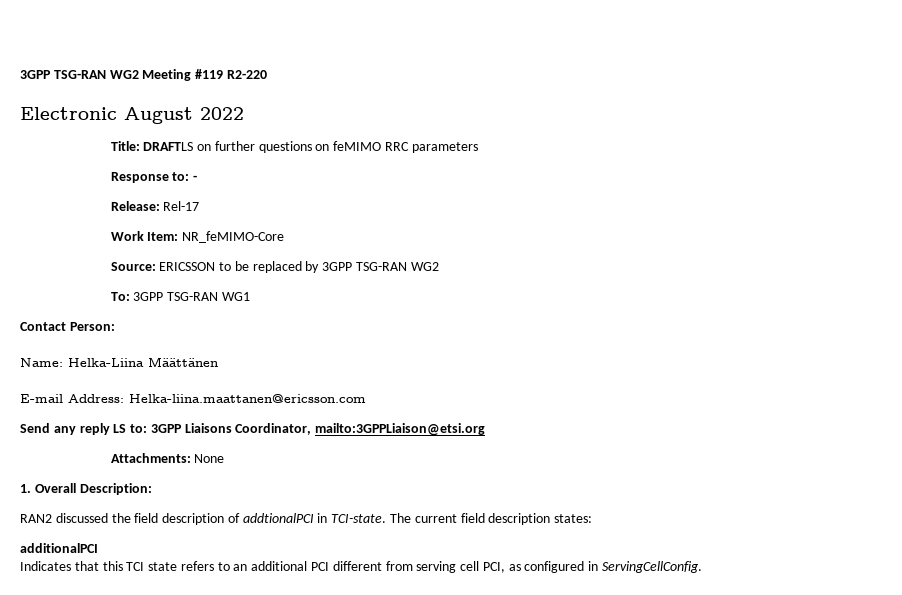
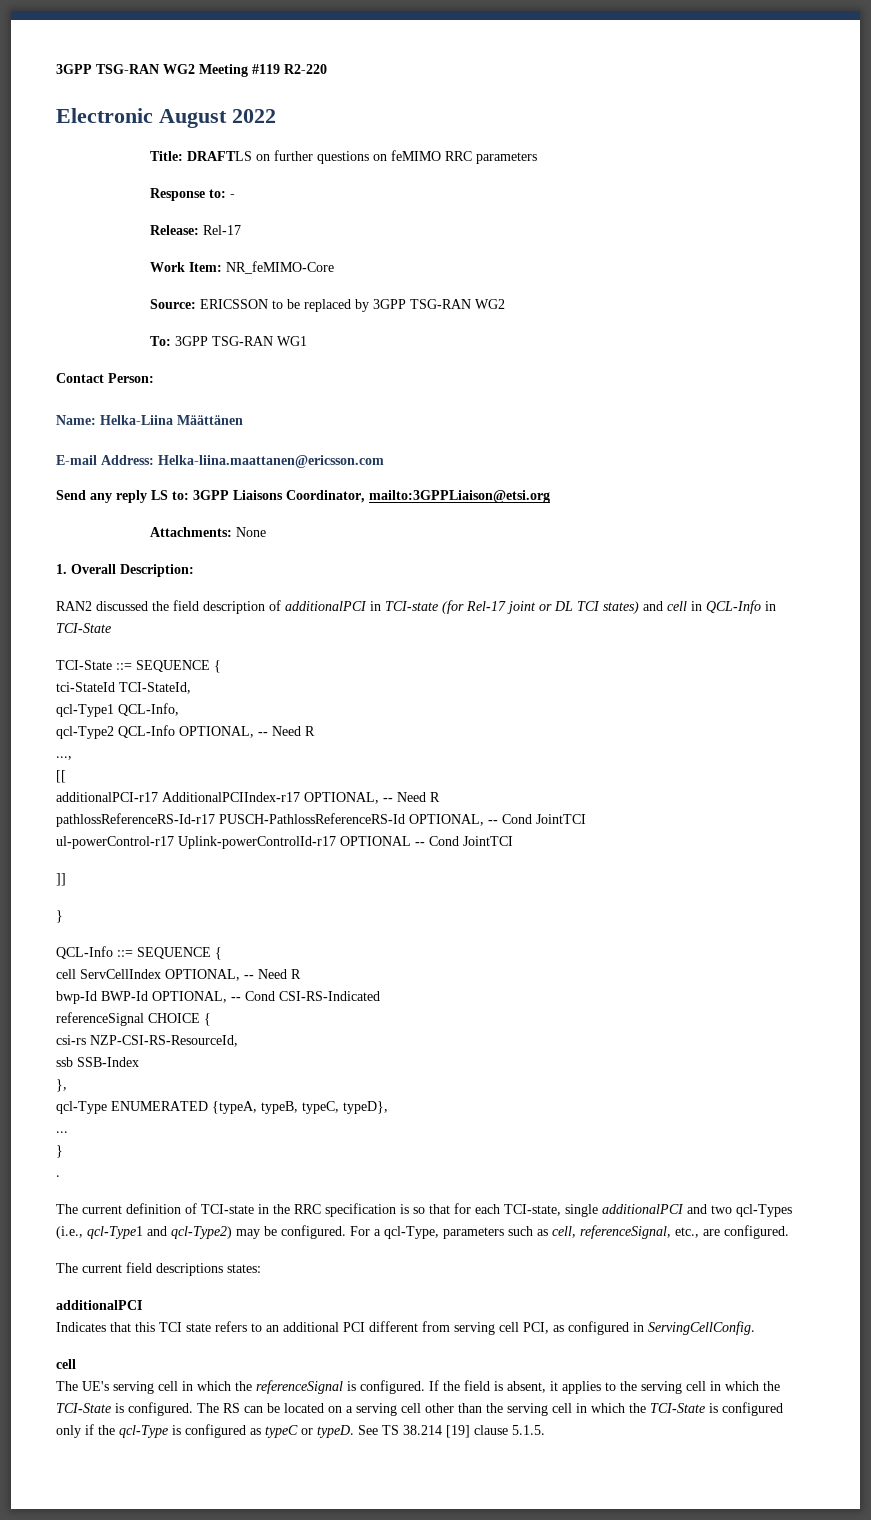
- RAN2 discussed the field description of addtionalPCI in TCI-state. The current field description states:
+ RAN2 discussed the field description of additionalPCI in TCI-state (for Rel-17 joint or DL TCI states) and cell in QCL-Info in TCI-State
+ TCI-State ::= SEQUENCE {
+ tci-StateId TCI-StateId,
+ qcl-Type1 QCL-Info,
+ qcl-Type2 QCL-Info OPTIONAL, -- Need R
+ ...,
+ [[
+ additionalPCI-r17 AdditionalPCIIndex-r17 OPTIONAL, -- Need R
+ pathlossReferenceRS-Id-r17 PUSCH-PathlossReferenceRS-Id OPTIONAL, -- Cond JointTCI
+ ul-powerControl-r17 Uplink-powerControlId-r17 OPTIONAL -- Cond JointTCI
+ ]]
+ }
+ QCL-Info ::= SEQUENCE {
+ cell ServCellIndex OPTIONAL, -- Need R
+ bwp-Id BWP-Id OPTIONAL, -- Cond CSI-RS-Indicated
+ referenceSignal CHOICE {
+ csi-rs NZP-CSI-RS-ResourceId,
+ ssb SSB-Index
+ },
+ qcl-Type ENUMERATED {typeA, typeB, typeC, typeD},
+ ...
+ }
+ .
+ The current definition of TCI-state in the RRC specification is so that for each TCI-state, single additionalPCI and two qcl-Types (i.e., qcl-Type1 and qcl-Type2) may be configured. For a qcl-Type, parameters such as cell, referenceSignal, etc., are configured.
+ The current field descriptions states:
  Indicates that this TCI state refers to an additional PCI different from serving cell PCI, as configured in ServingCellConfig.
+ cell
+ The UE's serving cell in which the referenceSignal is configured. If the field is absent, it applies to the serving cell in which the TCI-State is configured. The RS can be located on a serving cell other than the serving cell in which the TCI-State is configured only if the qcl-Type is configured as typeC or typeD. See TS 38.214 [19] clause 5.1.5.

